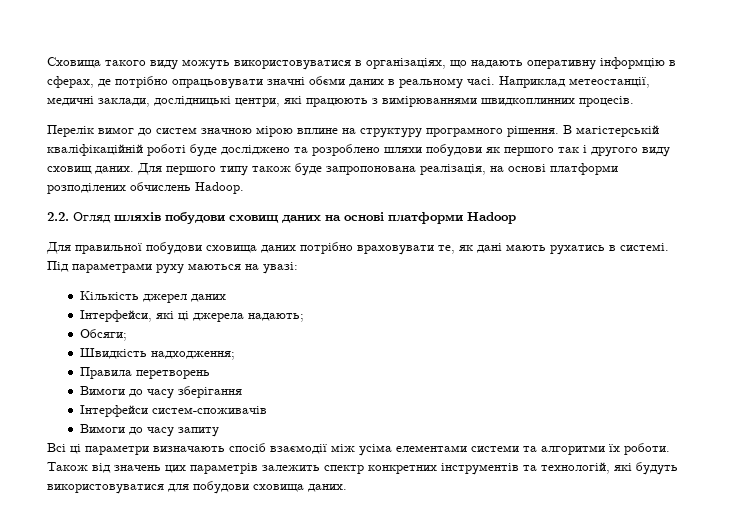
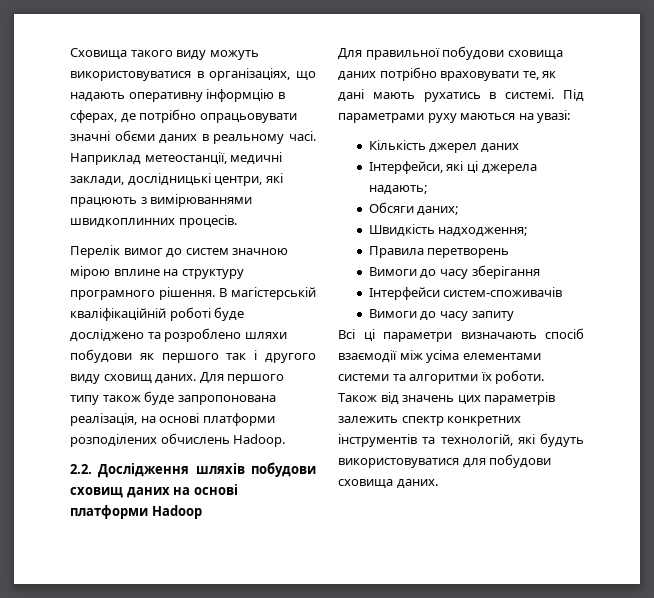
- 2.2. Огляд шляхів побудови сховищ даних на основі платформи Hadoop
+ 2.2. Дослідження шляхів побудови сховищ даних на основі платформи Hadoop
- Обсяги;
+ Обсяги даних;

